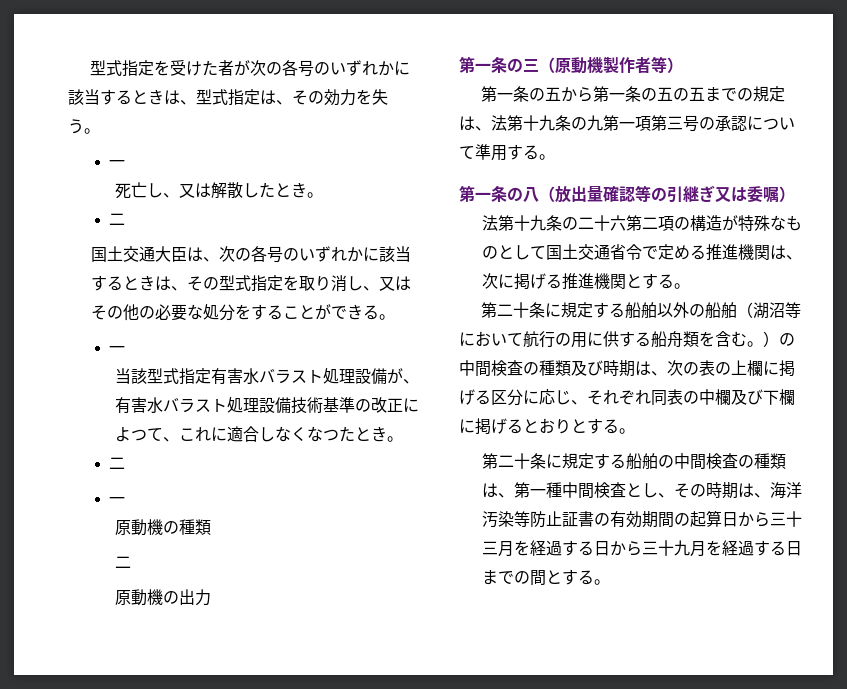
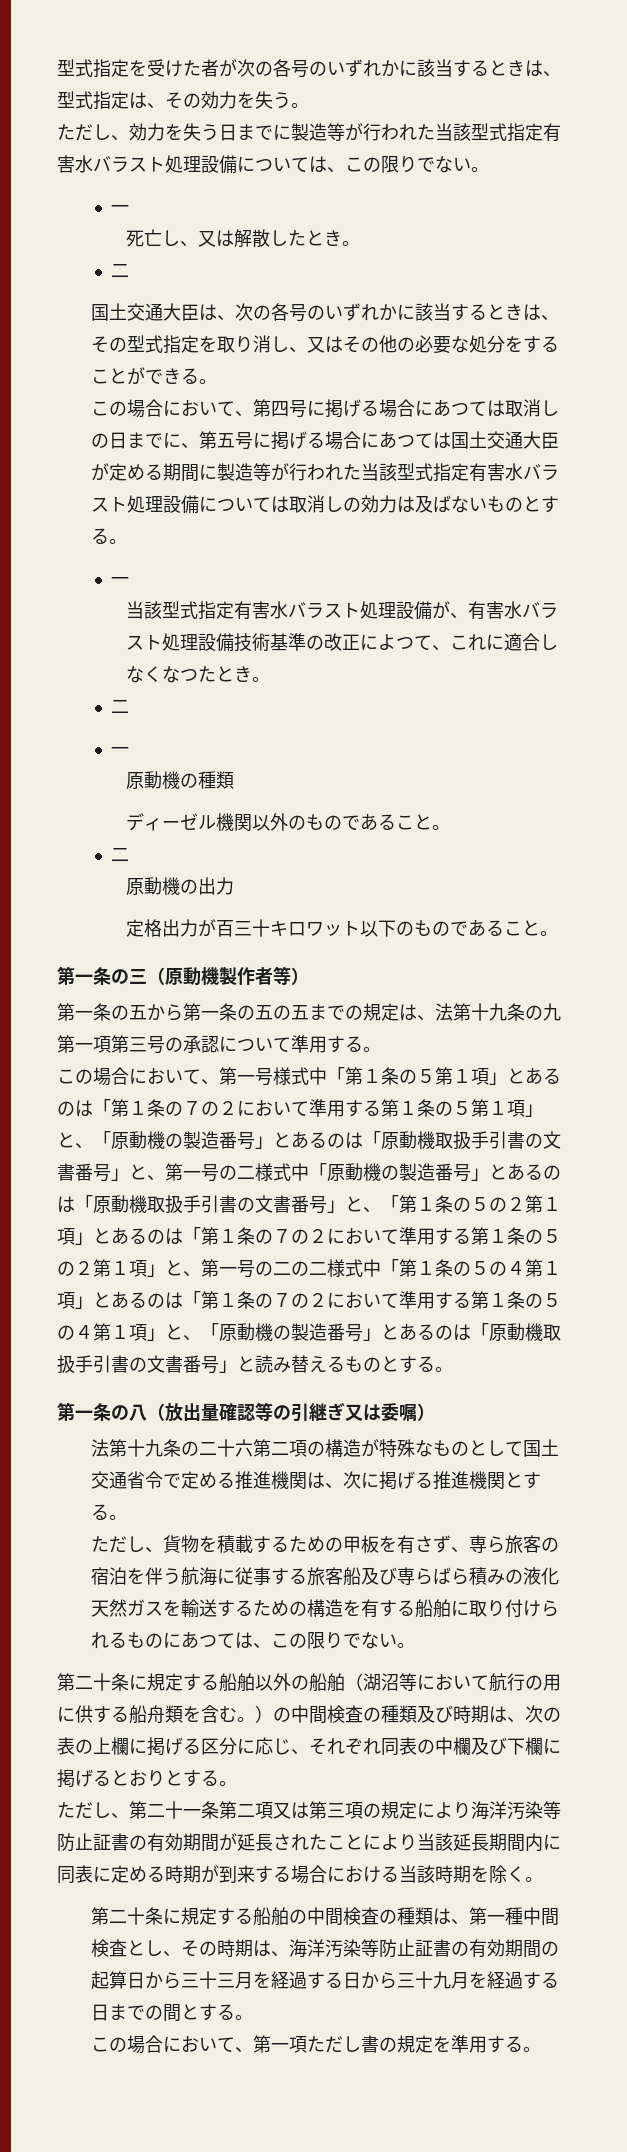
+ ただし、効力を失う日までに製造等が行われた当該型式指定有害水バラスト処理設備については、この限りでない。
+ この場合において、第四号に掲げる場合にあつては取消しの日までに、第五号に掲げる場合にあつては国土交通大臣が定める期間に製造等が行われた当該型式指定有害水バラスト処理設備については取消しの効力は及ばないものとする。
  原動機の種類
+ ディーゼル機関以外のものであること。
  二
  原動機の出力
+ 定格出力が百三十キロワット以下のものであること。
+ この場合において、第一号様式中「第１条の５第１項」とあるのは「第１条の７の２において準用する第１条の５第１項」と、「原動機の製造番号」とあるのは「原動機取扱手引書の文書番号」と、第一号の二様式中「原動機の製造番号」とあるのは「原動機取扱手引書の文書番号」と、「第１条の５の２第１項」とあるのは「第１条の７の２において準用する第１条の５の２第１項」と、第一号の二の二様式中「第１条の５の４第１項」とあるのは「第１条の７の２において準用する第１条の５の４第１項」と、「原動機の製造番号」とあるのは「原動機取扱手引書の文書番号」と読み替えるものとする。
+ ただし、貨物を積載するための甲板を有さず、専ら旅客の宿泊を伴う航海に従事する旅客船及び専らばら積みの液化天然ガスを輸送するための構造を有する船舶に取り付けられるものにあつては、この限りでない。
+ ただし、第二十一条第二項又は第三項の規定により海洋汚染等防止証書の有効期間が延長されたことにより当該延長期間内に同表に定める時期が到来する場合における当該時期を除く。
+ この場合において、第一項ただし書の規定を準用する。

